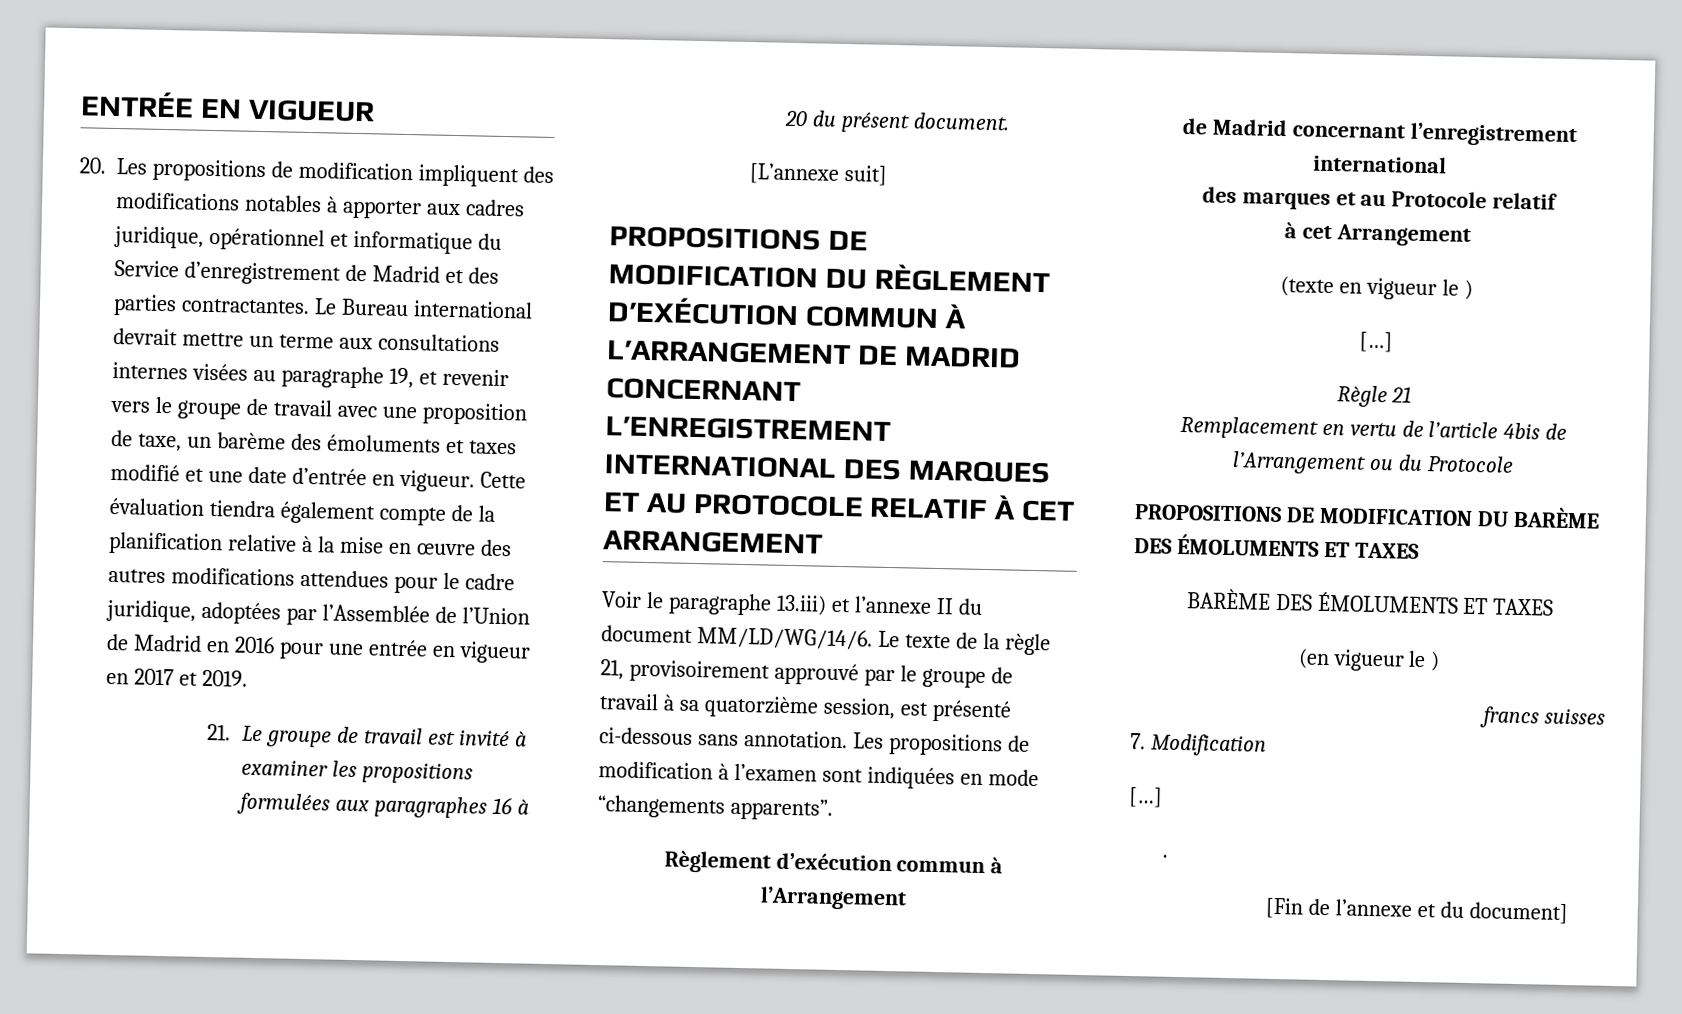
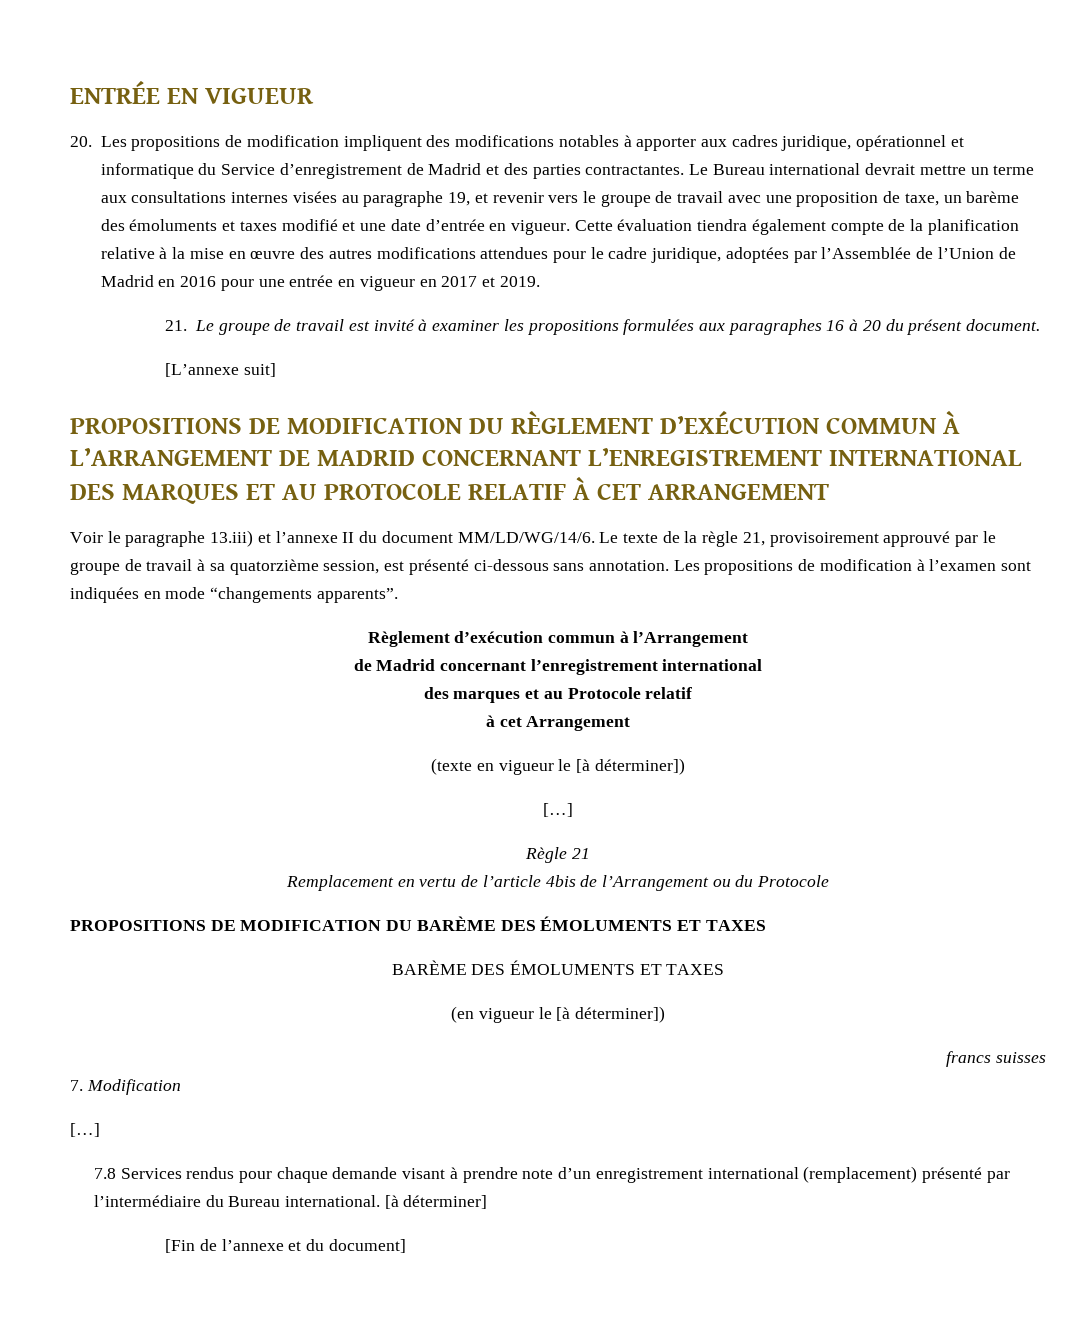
- (texte en vigueur le )
+ (texte en vigueur le [à déterminer])
- (en vigueur le )
+ (en vigueur le [à déterminer])
- .
+ 7.8 Services rendus pour chaque demande visant à prendre note d’un enregistrement international (remplacement) présenté par l’intermédiaire du Bureau international. [à déterminer]

